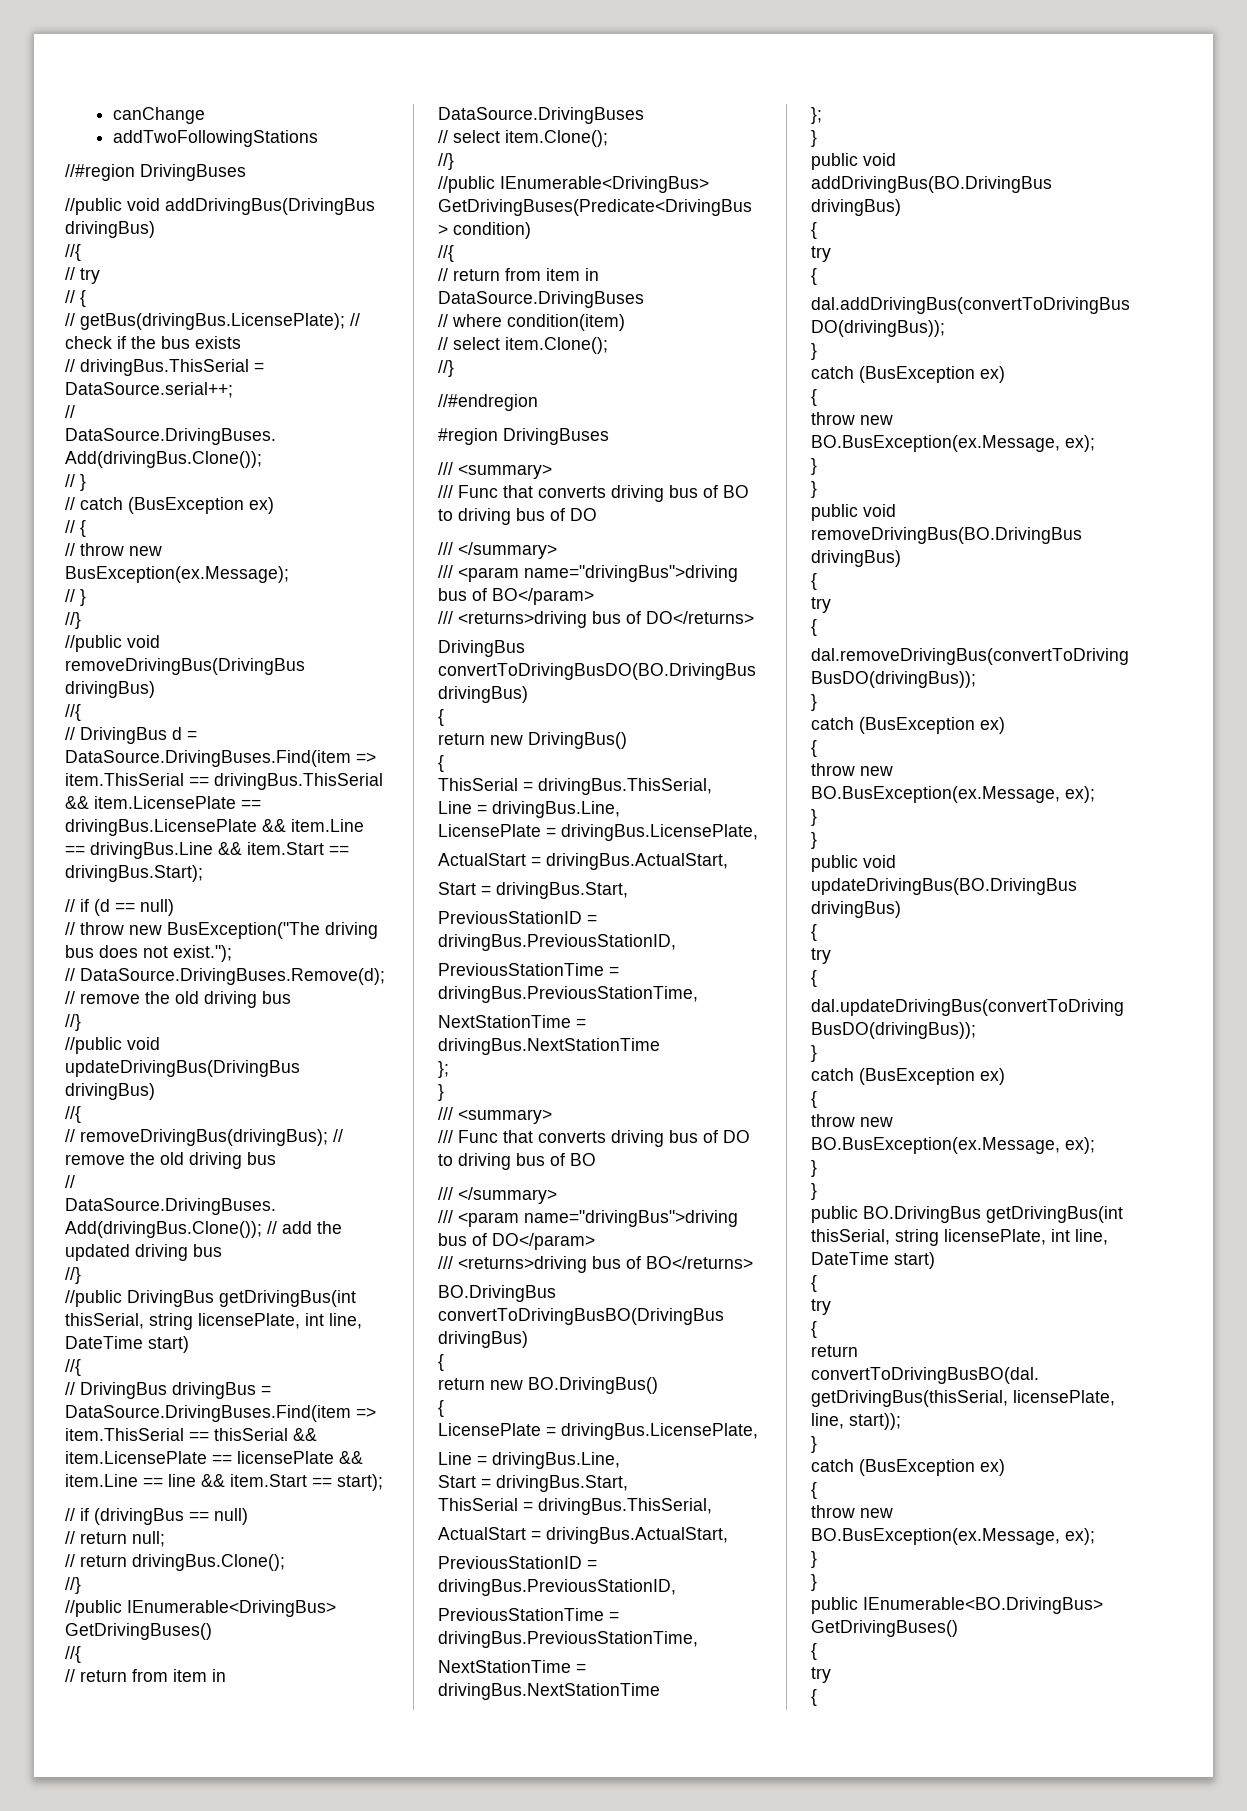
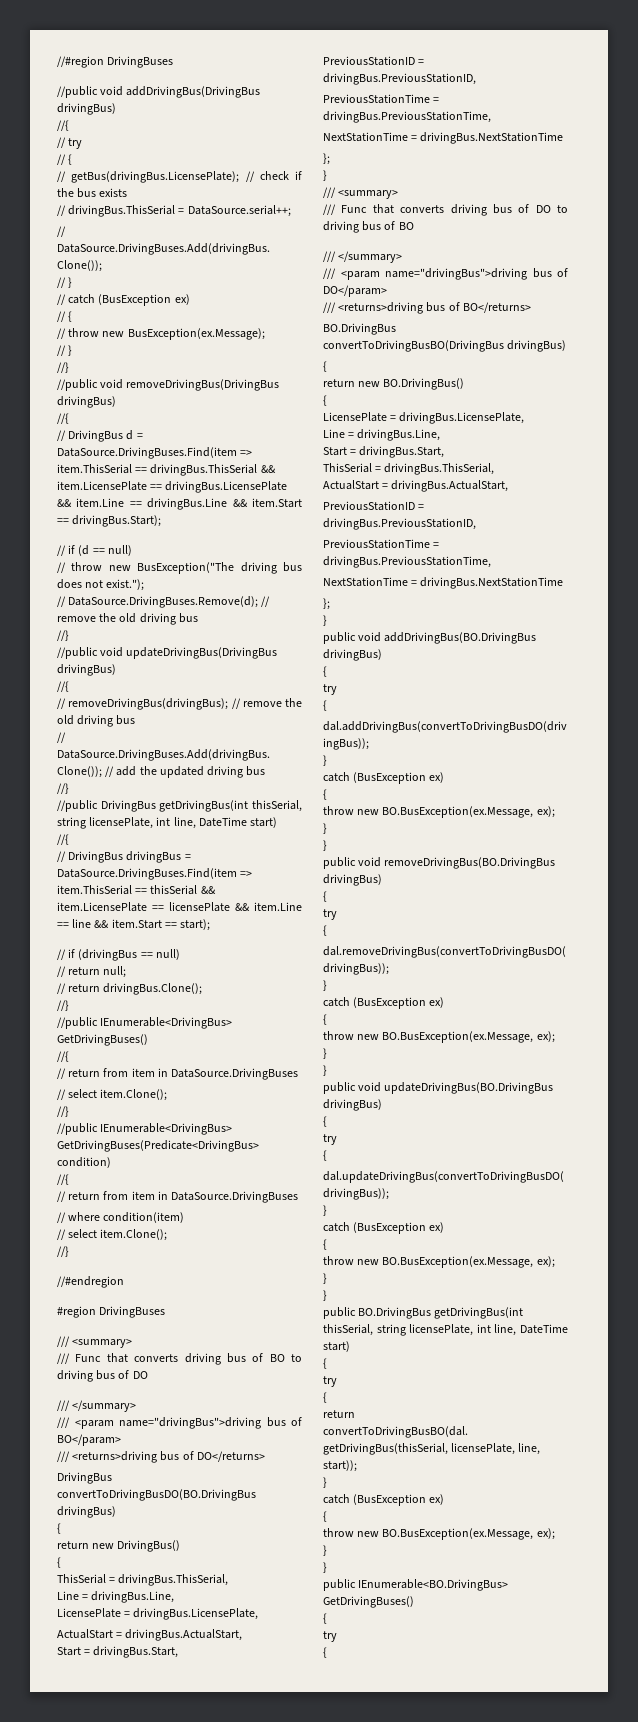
- canChange
- addTwoFollowingStations

